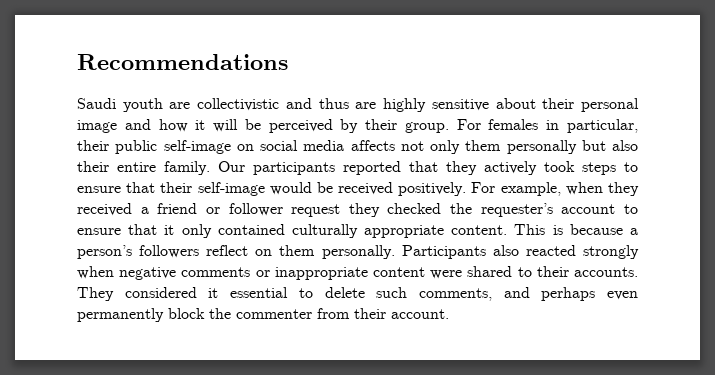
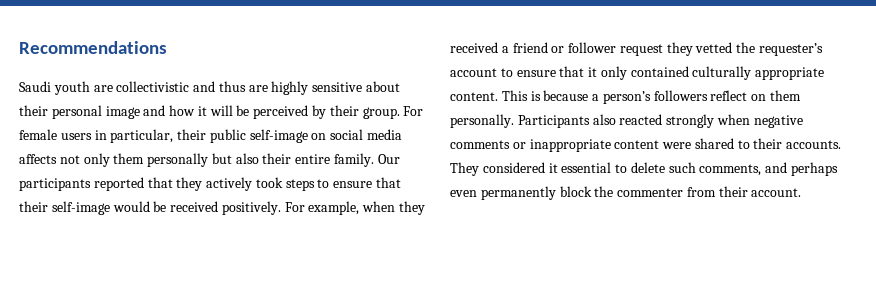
- For females in particular, their public self-image on social media affects not only them personally but also their entire family.
+ For female users in particular, their public self-image on social media affects not only them personally but also their entire family.
- For example, when they received a friend or follower request they checked the requester’s account to ensure that it only contained culturally appropriate content.
+ For example, when they received a friend or follower request they vetted the requester’s account to ensure that it only contained culturally appropriate content.

